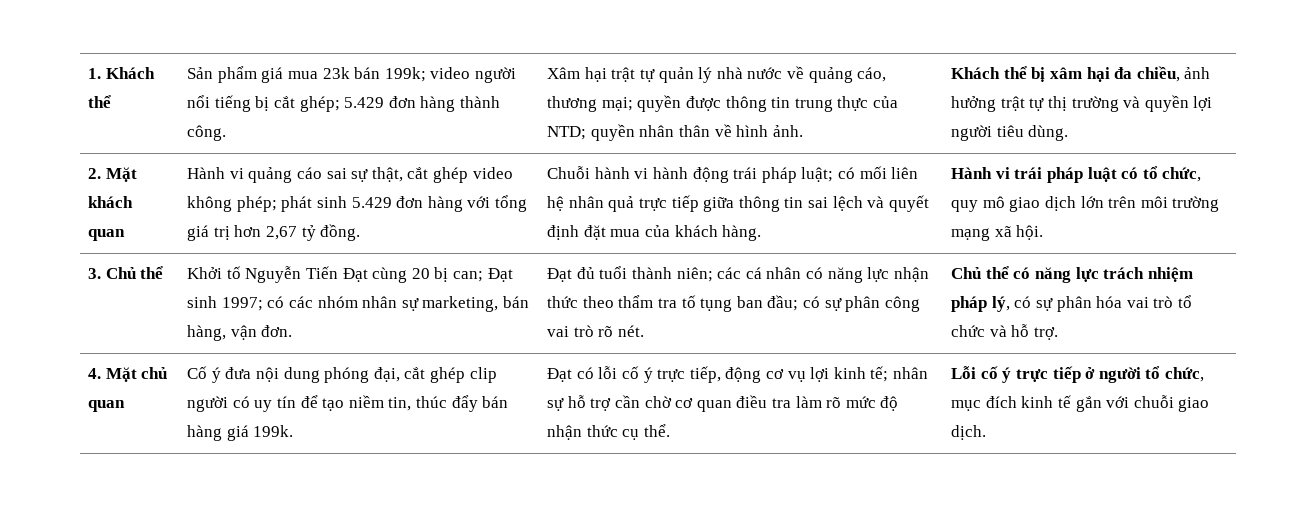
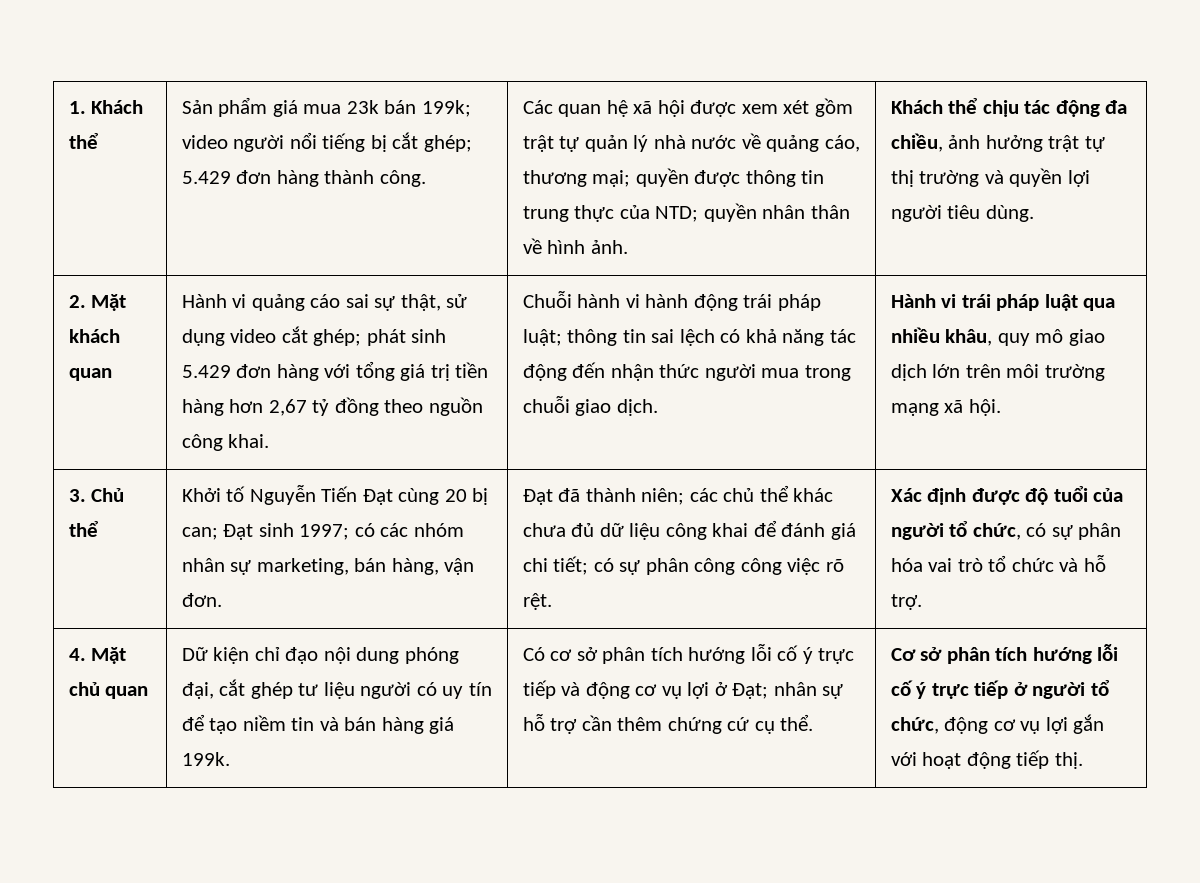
- Xâm hại trật tự quản lý nhà nước về quảng cáo, thương mại; quyền được thông tin trung thực của NTD; quyền nhân thân về hình ảnh.
+ Các quan hệ xã hội được xem xét gồm trật tự quản lý nhà nước về quảng cáo, thương mại; quyền được thông tin trung thực của NTD; quyền nhân thân về hình ảnh.
- Khách thể bị xâm hại đa chiều, ảnh hưởng trật tự thị trường và quyền lợi người tiêu dùng.
+ Khách thể chịu tác động đa chiều, ảnh hưởng trật tự thị trường và quyền lợi người tiêu dùng.
- Hành vi quảng cáo sai sự thật, cắt ghép video không phép; phát sinh 5.429 đơn hàng với tổng giá trị hơn 2,67 tỷ đồng.
+ Hành vi quảng cáo sai sự thật, sử dụng video cắt ghép; phát sinh 5.429 đơn hàng với tổng giá trị tiền hàng hơn 2,67 tỷ đồng theo nguồn công khai.
- Chuỗi hành vi hành động trái pháp luật; có mối liên hệ nhân quả trực tiếp giữa thông tin sai lệch và quyết định đặt mua của khách hàng.
+ Chuỗi hành vi hành động trái pháp luật; thông tin sai lệch có khả năng tác động đến nhận thức người mua trong chuỗi giao dịch.
- Hành vi trái pháp luật có tổ chức, quy mô giao dịch lớn trên môi trường mạng xã hội.
+ Hành vi trái pháp luật qua nhiều khâu, quy mô giao dịch lớn trên môi trường mạng xã hội.
- Đạt đủ tuổi thành niên; các cá nhân có năng lực nhận thức theo thẩm tra tố tụng ban đầu; có sự phân công vai trò rõ nét. | Chủ thể có năng lực trách nhiệm pháp lý, có sự phân hóa vai trò tổ chức và hỗ trợ.
+ Đạt đã thành niên; các chủ thể khác chưa đủ dữ liệu công khai để đánh giá chi tiết; có sự phân công công việc rõ rệt. | Xác định được độ tuổi của người tổ chức, có sự phân hóa vai trò tổ chức và hỗ trợ.
- Cố ý đưa nội dung phóng đại, cắt ghép clip người có uy tín để tạo niềm tin, thúc đẩy bán hàng giá 199k.
+ Dữ kiện chỉ đạo nội dung phóng đại, cắt ghép tư liệu người có uy tín để tạo niềm tin và bán hàng giá 199k.
- Đạt có lỗi cố ý trực tiếp, động cơ vụ lợi kinh tế; nhân sự hỗ trợ cần chờ cơ quan điều tra làm rõ mức độ nhận thức cụ thể. | Lỗi cố ý trực tiếp ở người tổ chức, mục đích kinh tế gắn với chuỗi giao dịch.
+ Có cơ sở phân tích hướng lỗi cố ý trực tiếp và động cơ vụ lợi ở Đạt; nhân sự hỗ trợ cần thêm chứng cứ cụ thể. | Cơ sở phân tích hướng lỗi cố ý trực tiếp ở người tổ chức, động cơ vụ lợi gắn với hoạt động tiếp thị.

